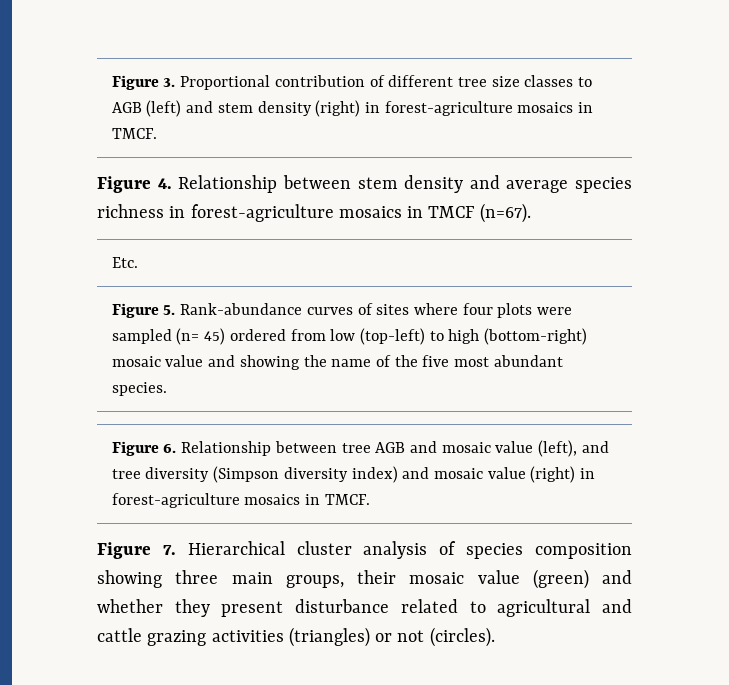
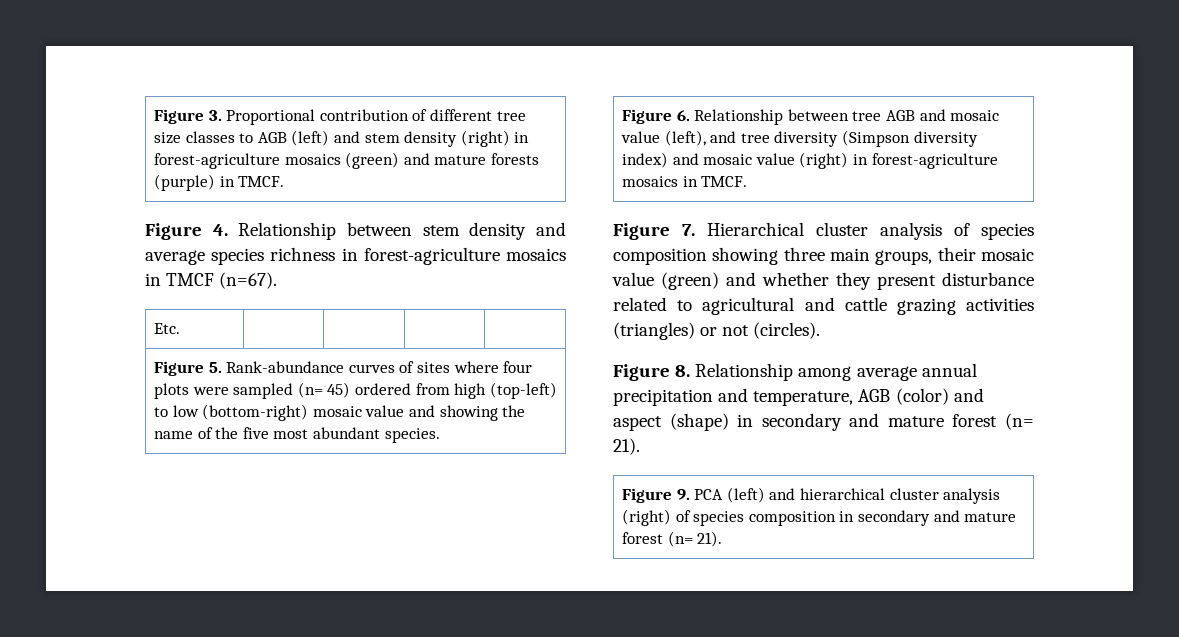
- Figure 3. Proportional contribution of different tree size classes to AGB (left) and stem density (right) in forest-agriculture mosaics in TMCF.
+ Figure 3. Proportional contribution of different tree size classes to AGB (left) and stem density (right) in forest-agriculture mosaics (green) and mature forests (purple) in TMCF.
- Figure 5. Rank-abundance curves of sites where four plots were sampled (n= 45) ordered from low (top-left) to high (bottom-right) mosaic value and showing the name of the five most abundant species.
+ Figure 5. Rank-abundance curves of sites where four plots were sampled (n= 45) ordered from high (top-left) to low (bottom-right) mosaic value and showing the name of the five most abundant species.
+ Figure 8. Relationship among average annual precipitation and temperature, AGB (color) and aspect (shape) in secondary and mature forest (n= 21).
+ Figure 9. PCA (left) and hierarchical cluster analysis (right) of species composition in secondary and mature forest (n= 21).

